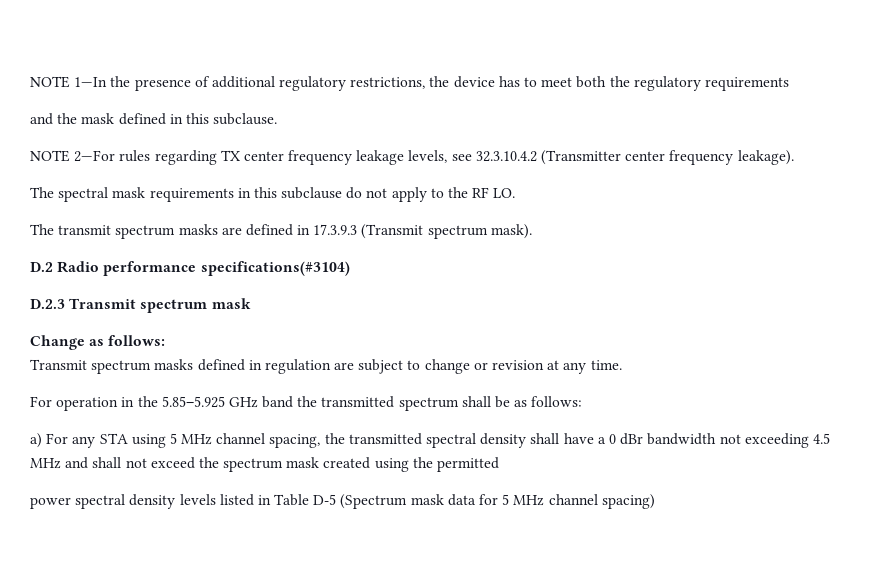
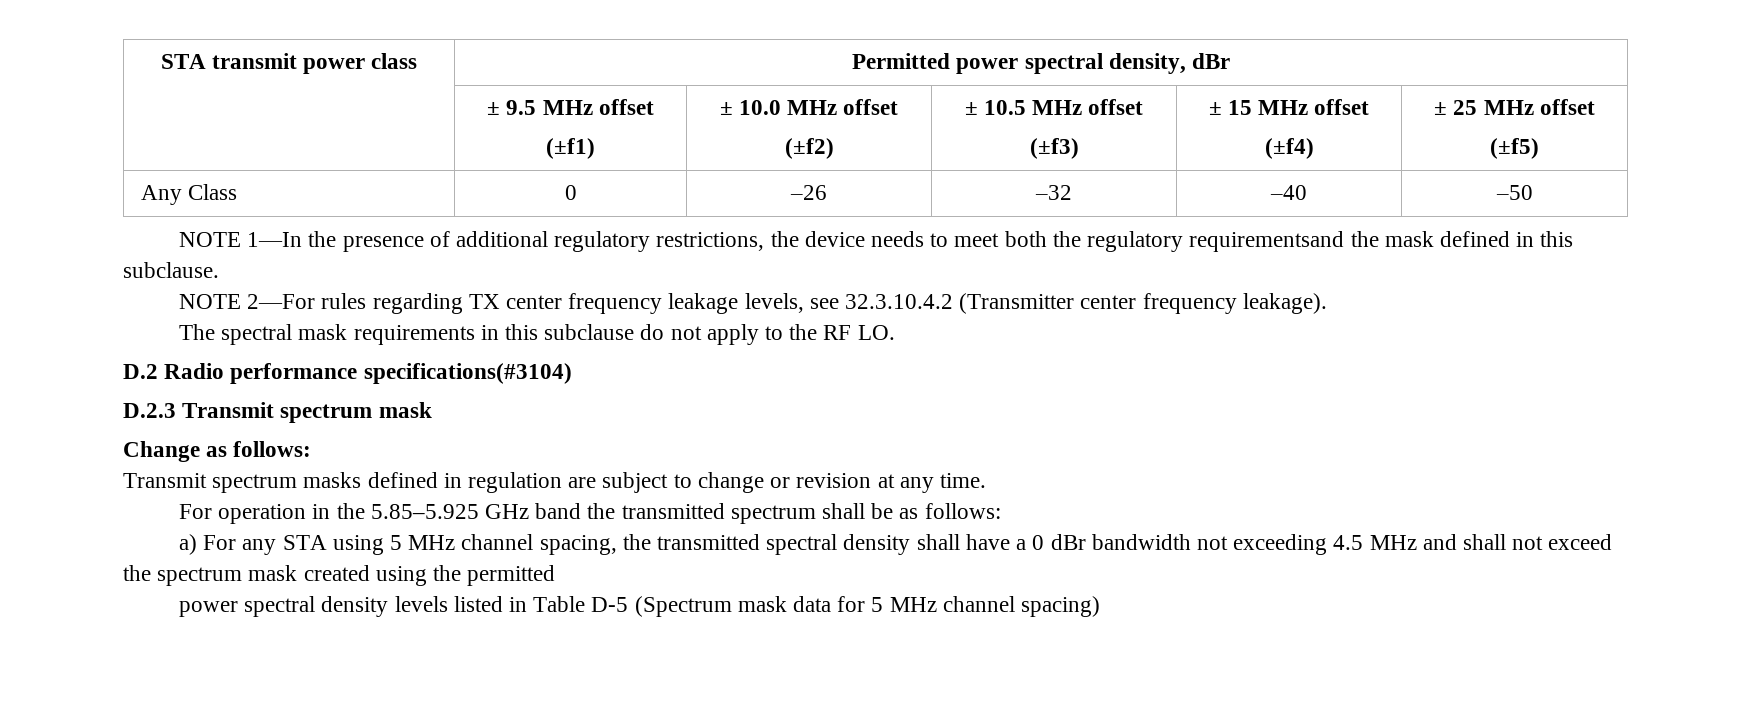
+ STA transmit power class | Permitted power spectral density, dBr
+ | ± 9.5 MHz offset
+ (±f1) | ± 10.0 MHz offset
+ (±f2) | ± 10.5 MHz offset
+ (±f3) | ± 15 MHz offset
+ (±f4) | ± 25 MHz offset
+ (±f5)
+ Any Class | 0 | –26 | –32 | –40 | –50
- NOTE 1—In the presence of additional regulatory restrictions, the device has to meet both the regulatory requirements
- and the mask defined in this subclause.
+ NOTE 1—In the presence of additional regulatory restrictions, the device needs to meet both the regulatory requirementsand the mask defined in this subclause.
- The transmit spectrum masks are defined in 17.3.9.3 (Transmit spectrum mask).

